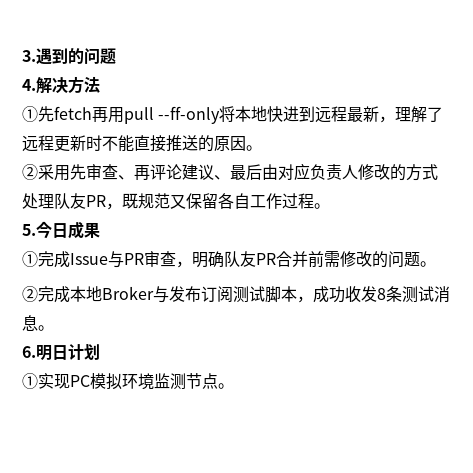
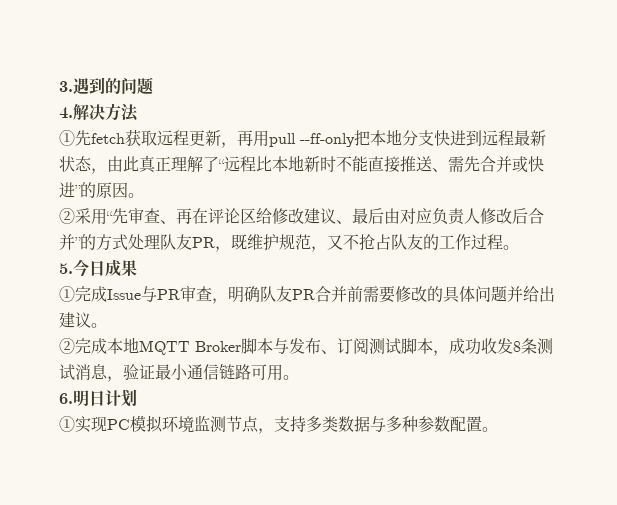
- ①先fetch再用pull --ff-only将本地快进到远程最新，理解了远程更新时不能直接推送的原因。
+ ①先fetch获取远程更新，再用pull --ff-only把本地分支快进到远程最新状态，由此真正理解了“远程比本地新时不能直接推送、需先合并或快进”的原因。
- ②采用先审查、再评论建议、最后由对应负责人修改的方式处理队友PR，既规范又保留各自工作过程。
+ ②采用“先审查、再在评论区给修改建议、最后由对应负责人修改后合并”的方式处理队友PR，既维护规范，又不抢占队友的工作过程。
- ①完成Issue与PR审查，明确队友PR合并前需修改的问题。
+ ①完成Issue与PR审查，明确队友PR合并前需要修改的具体问题并给出建议。
- ②完成本地Broker与发布订阅测试脚本，成功收发8条测试消息。
+ ②完成本地MQTT Broker脚本与发布、订阅测试脚本，成功收发8条测试消息，验证最小通信链路可用。
- ①实现PC模拟环境监测节点。
+ ①实现PC模拟环境监测节点，支持多类数据与多种参数配置。

